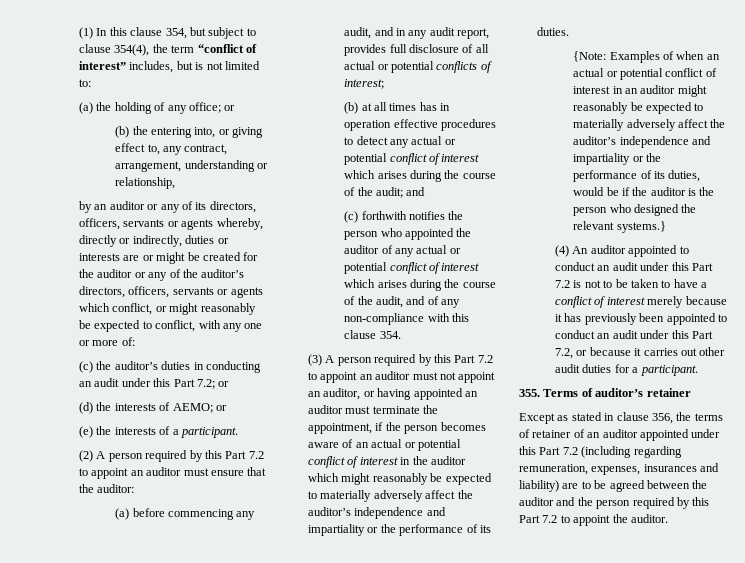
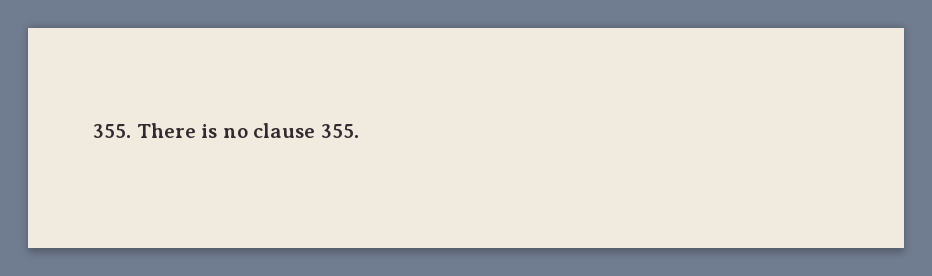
- (1) In this clause 354, but subject to clause 354(4), the term “conflict of interest” includes, but is not limited to:
- (a) the holding of any office; or
- (b) the entering into, or giving effect to, any contract, arrangement, understanding or relationship,
- by an auditor or any of its directors, officers, servants or agents whereby, directly or indirectly, duties or interests are or might be created for the auditor or any of the auditor’s directors, officers, servants or agents which conflict, or might reasonably be expected to conflict, with any one or more of:
- (c) the auditor’s duties in conducting an audit under this Part 7.2; or
- (d) the interests of AEMO; or
- (e) the interests of a participant.
- (2) A person required by this Part 7.2 to appoint an auditor must ensure that the auditor:
- (a) before commencing any audit, and in any audit report, provides full disclosure of all actual or potential conflicts of interest;
- (b) at all times has in operation effective procedures to detect any actual or potential conflict of interest which arises during the course of the audit; and
- (c) forthwith notifies the person who appointed the auditor of any actual or potential conflict of interest which arises during the course of the audit, and of any non-compliance with this clause 354.
- (3) A person required by this Part 7.2 to appoint an auditor must not appoint an auditor, or having appointed an auditor must terminate the appointment, if the person becomes aware of an actual or potential conflict of interest in the auditor which might reasonably be expected to materially adversely affect the auditor’s independence and impartiality or the performance of its duties.
- {Note: Examples of when an actual or potential conflict of interest in an auditor might reasonably be expected to materially adversely affect the auditor’s independence and impartiality or the performance of its duties, would be if the auditor is the person who designed the relevant systems.}
- (4) An auditor appointed to conduct an audit under this Part 7.2 is not to be taken to have a conflict of interest merely because it has previously been appointed to conduct an audit under this Part 7.2, or because it carries out other audit duties for a participant.
- 355. Terms of auditor’s retainer
- Except as stated in clause 356, the terms of retainer of an auditor appointed under this Part 7.2 (including regarding remuneration, expenses, insurances and liability) are to be agreed between the auditor and the person required by this Part 7.2 to appoint the auditor.
+ 355. There is no clause 355.

